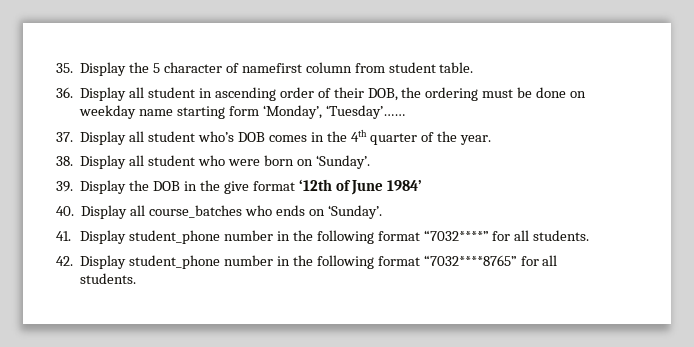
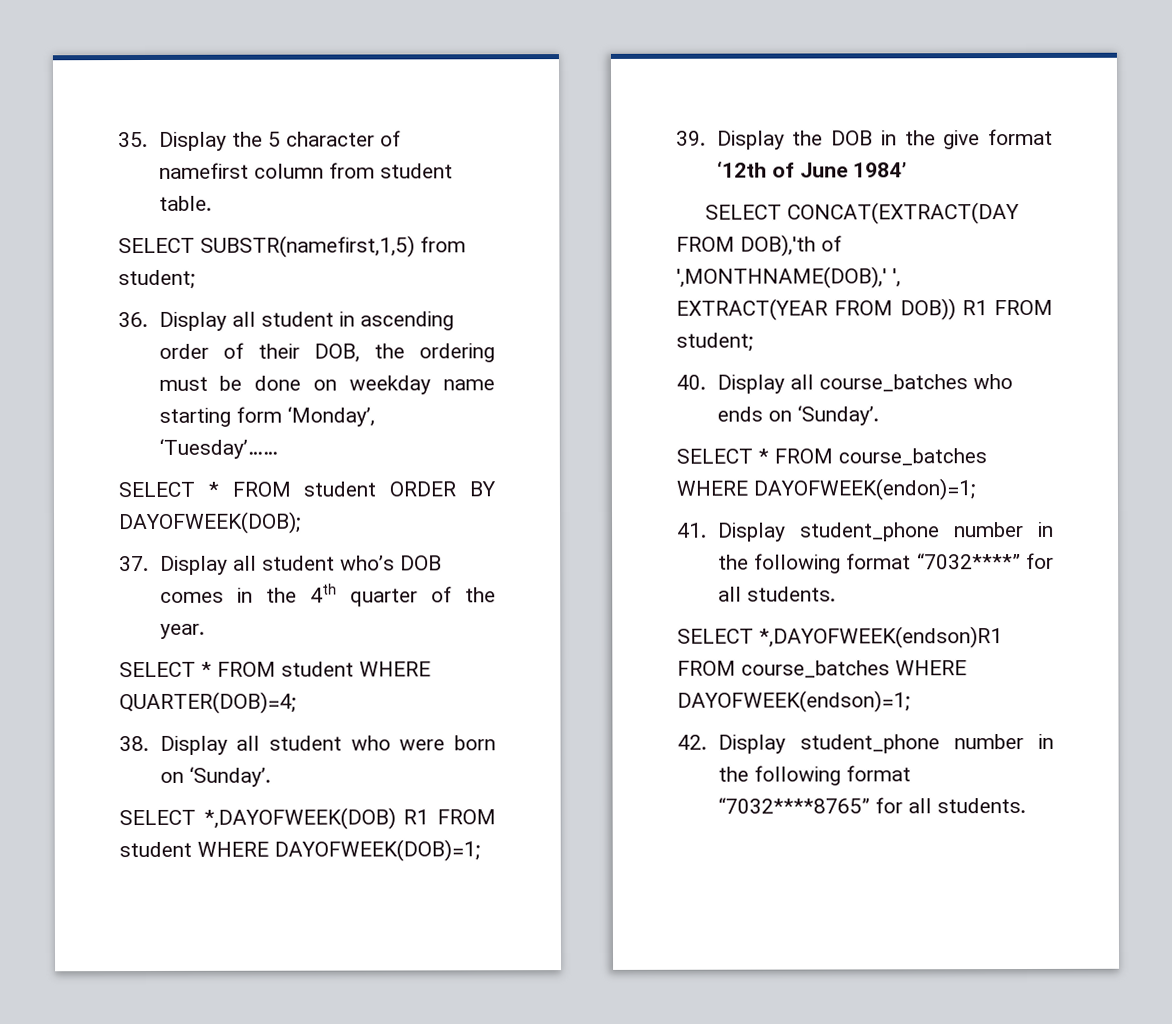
+ SELECT SUBSTR(namefirst,1,5) from student;
+ SELECT * FROM student ORDER BY DAYOFWEEK(DOB);
+ SELECT * FROM student WHERE QUARTER(DOB)=4;
+ SELECT *,DAYOFWEEK(DOB) R1 FROM student WHERE DAYOFWEEK(DOB)=1;
+ SELECT CONCAT(EXTRACT(DAY FROM DOB),'th of ',MONTHNAME(DOB),' ', EXTRACT(YEAR FROM DOB)) R1 FROM student;
+ SELECT * FROM course_batches WHERE DAYOFWEEK(endon)=1;
+ SELECT *,DAYOFWEEK(endson)R1 FROM course_batches WHERE DAYOFWEEK(endson)=1;

